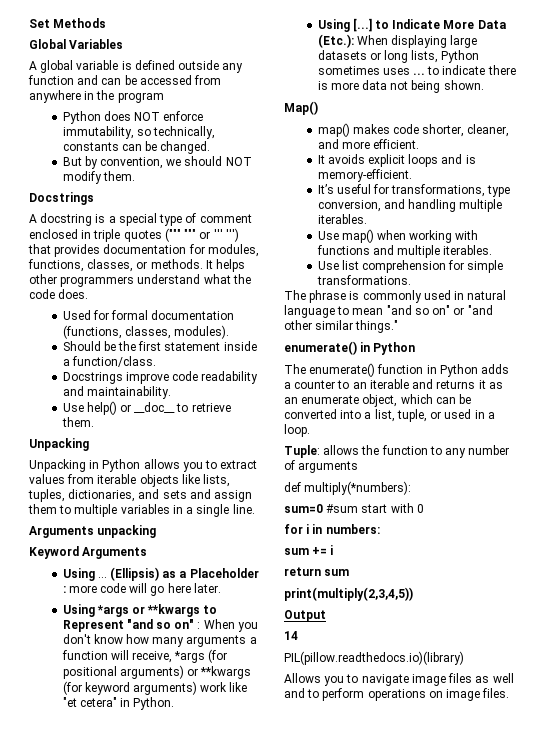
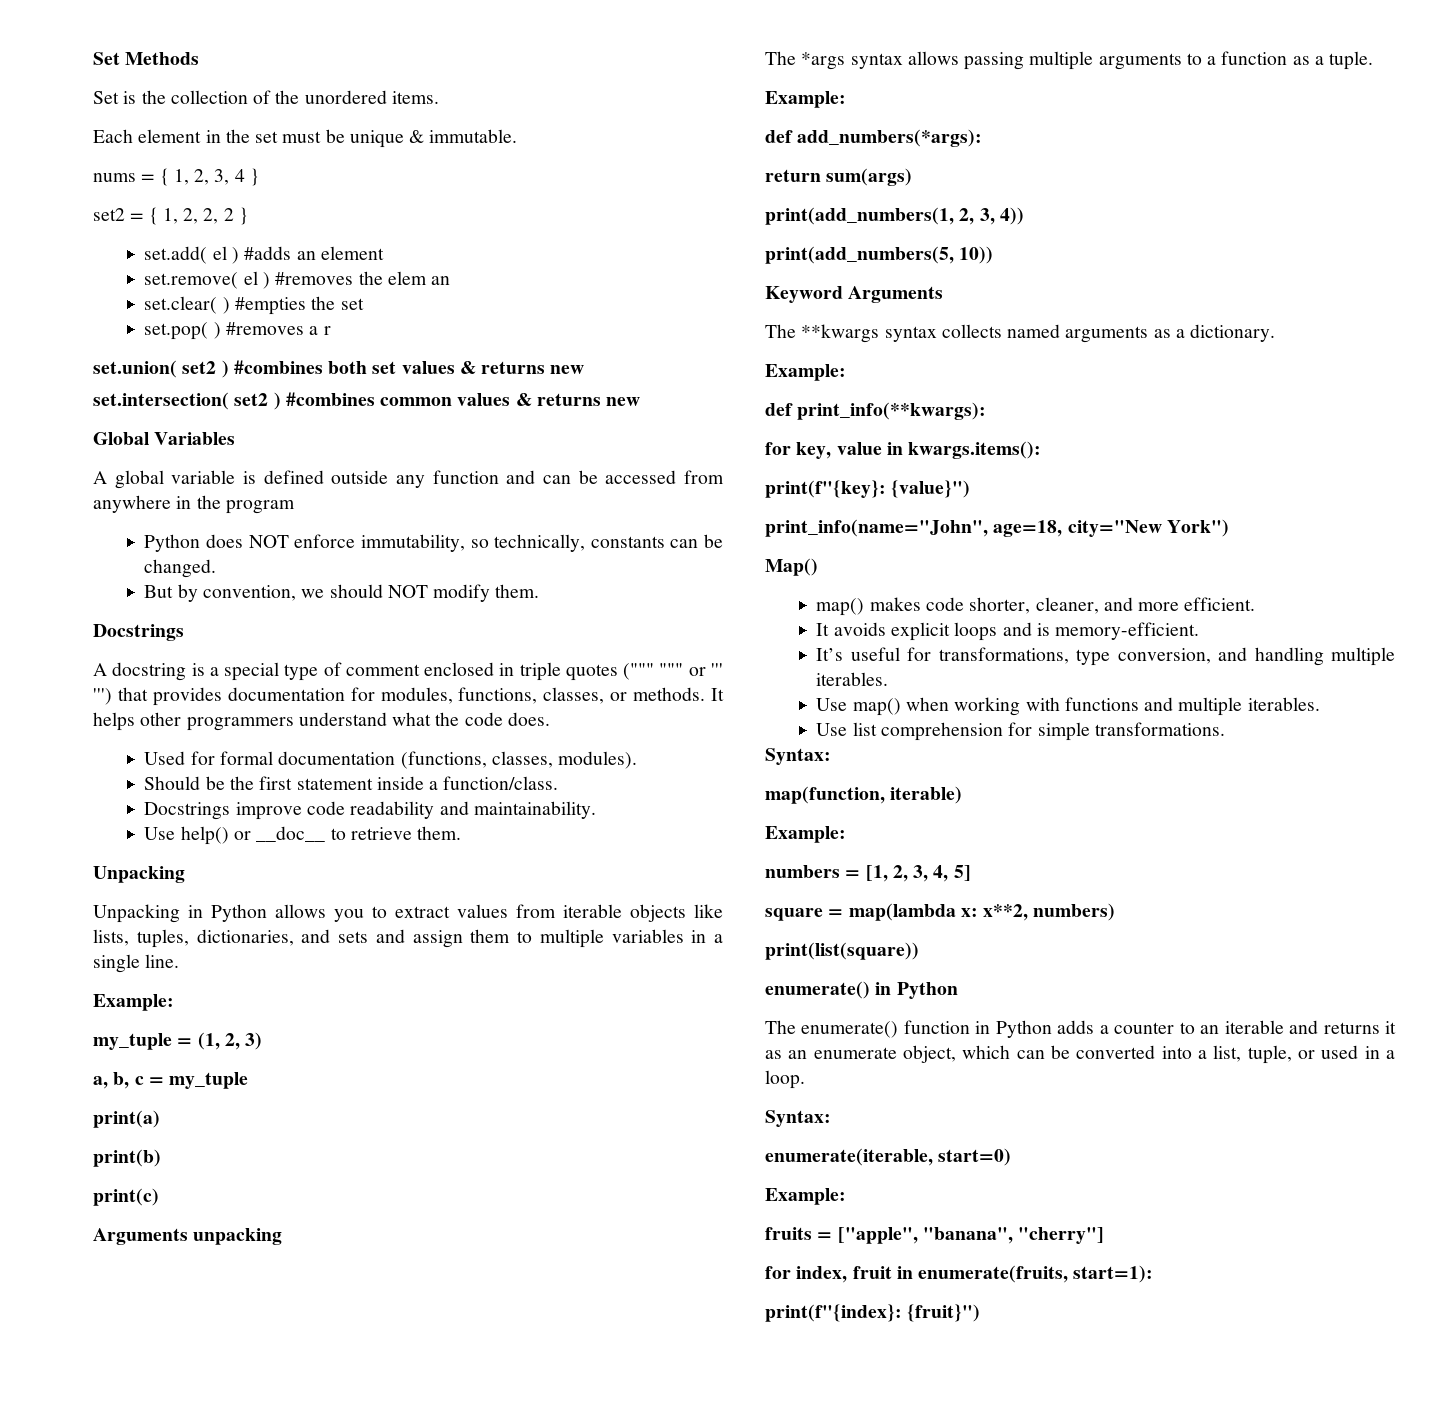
+ Set is the collection of the unordered items.
+ Each element in the set must be unique & immutable.
+ nums = { 1, 2, 3, 4 }
+ set2 = { 1, 2, 2, 2 }
+ set.add( el ) #adds an element
+ set.remove( el ) #removes the elem an
+ set.clear( ) #empties the set
+ set.pop( ) #removes a r
+ set.union( set2 ) #combines both set values & returns new
+ set.intersection( set2 ) #combines common values & returns new
  Unpacking in Python allows you to extract values from iterable objects like lists, tuples, dictionaries, and sets and assign them to multiple variables in a single line.
+ Example:
+ my_tuple = (1, 2, 3)
+ a, b, c = my_tuple
+ print(a)
+ print(b)
+ print(c)
  Arguments unpacking
+ The *args syntax allows passing multiple arguments to a function as a tuple.
+ Example:
+ def add_numbers(*args):
+ return sum(args)
+ print(add_numbers(1, 2, 3, 4))
+ print(add_numbers(5, 10))
  Keyword Arguments
- Using ... (Ellipsis) as a Placeholder : more code will go here later.
- Using *args or **kwargs to Represent "and so on" : When you don't know how many arguments a function will receive, *args (for positional arguments) or **kwargs (for keyword arguments) work like "et cetera" in Python.
- Using [...] to Indicate More Data (Etc.): When displaying large datasets or long lists, Python sometimes uses ... to indicate there is more data not being shown.
+ The **kwargs syntax collects named arguments as a dictionary.
+ Example:
+ def print_info(**kwargs):
+ for key, value in kwargs.items():
+ print(f"{key}: {value}")
+ print_info(name="John", age=18, city="New York")
  Use list comprehension for simple transformations.
- The phrase is commonly used in natural language to mean "and so on" or "and other similar things."
+ Syntax:
+ map(function, iterable)
+ Example:
+ numbers = [1, 2, 3, 4, 5]
+ square = map(lambda x: x**2, numbers)
+ print(list(square))
  The enumerate() function in Python adds a counter to an iterable and returns it as an enumerate object, which can be converted into a list, tuple, or used in a loop.
- Tuple: allows the function to any number of arguments
- def multiply(*numbers):
- sum=0 #sum start with 0
- for i in numbers:
- sum += i
- return sum
- print(multiply(2,3,4,5))
- Output
- 14
- PIL(pillow.readthedocs.io)(library)
- Allows you to navigate image files as well and to perform operations on image files.
+ Syntax:
+ enumerate(iterable, start=0)
+ Example:
+ fruits = ["apple", "banana", "cherry"]
+ for index, fruit in enumerate(fruits, start=1):
+ print(f"{index}: {fruit}")

